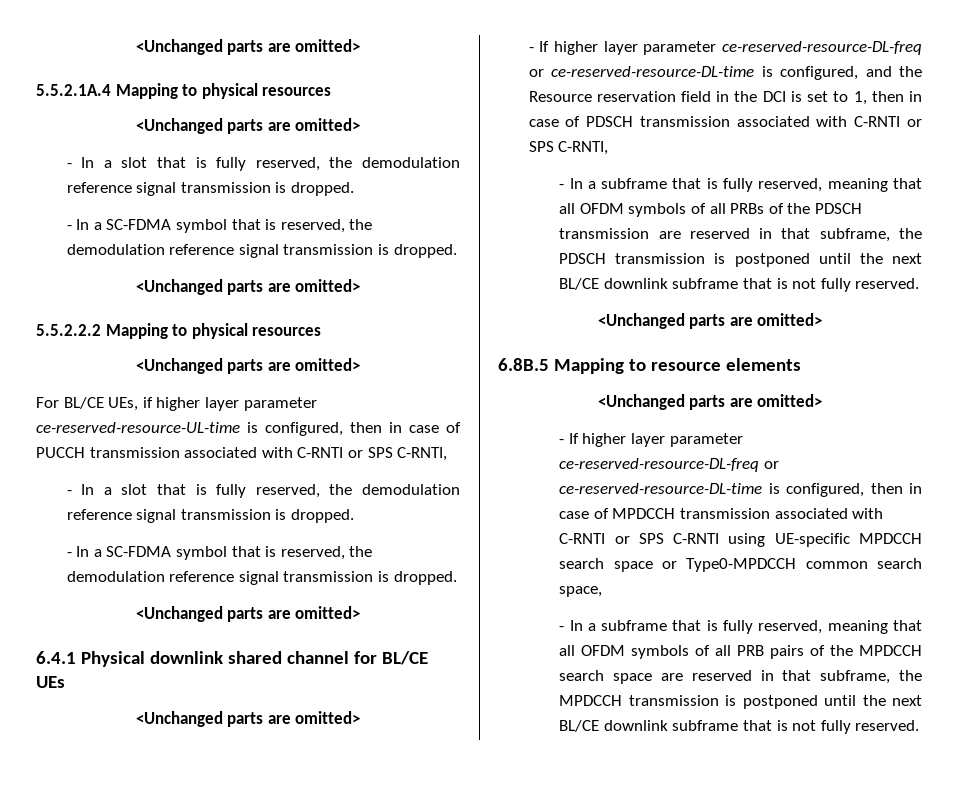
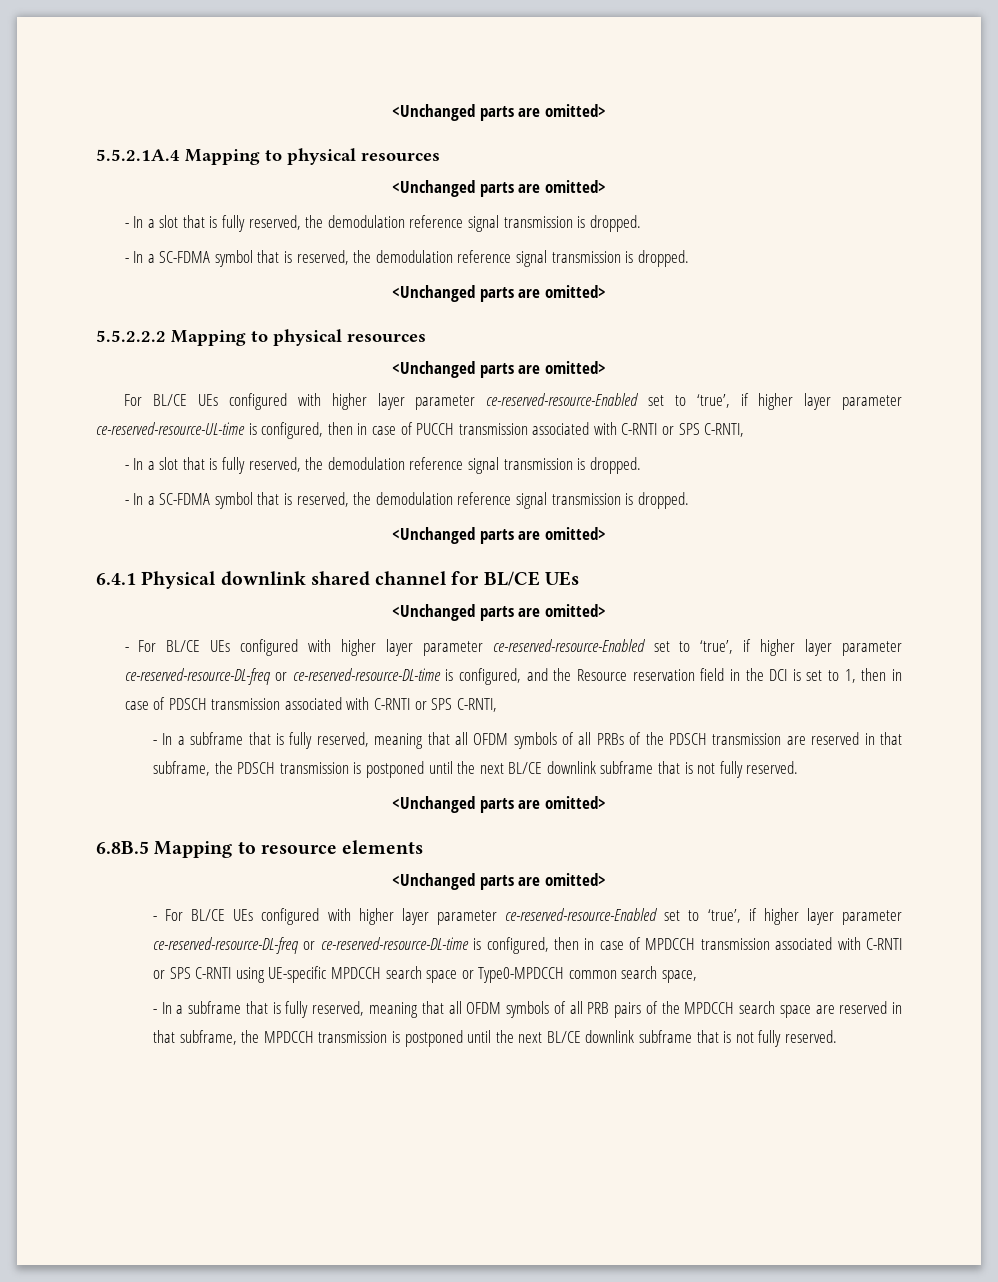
- For BL/CE UEs, if higher layer parameter ce-reserved-resource-UL-time is configured, then in case of PUCCH transmission associated with C-RNTI or SPS C-RNTI,
+ For BL/CE UEs configured with higher layer parameter ce-reserved-resource-Enabled set to ‘true’, if higher layer parameter ce-reserved-resource-UL-time is configured, then in case of PUCCH transmission associated with C-RNTI or SPS C-RNTI,
- - If higher layer parameter ce-reserved-resource-DL-freq or ce-reserved-resource-DL-time is configured, and the Resource reservation field in the DCI is set to 1, then in case of PDSCH transmission associated with C-RNTI or SPS C-RNTI,
+ - For BL/CE UEs configured with higher layer parameter ce-reserved-resource-Enabled set to ‘true’, if higher layer parameter ce-reserved-resource-DL-freq or ce-reserved-resource-DL-time is configured, and the Resource reservation field in the DCI is set to 1, then in case of PDSCH transmission associated with C-RNTI or SPS C-RNTI,
- - If higher layer parameter ce-reserved-resource-DL-freq or ce-reserved-resource-DL-time is configured, then in case of MPDCCH transmission associated with C-RNTI or SPS C-RNTI using UE-specific MPDCCH search space or Type0-MPDCCH common search space,
+ - For BL/CE UEs configured with higher layer parameter ce-reserved-resource-Enabled set to ‘true’, if higher layer parameter ce-reserved-resource-DL-freq or ce-reserved-resource-DL-time is configured, then in case of MPDCCH transmission associated with C-RNTI or SPS C-RNTI using UE-specific MPDCCH search space or Type0-MPDCCH common search space,

